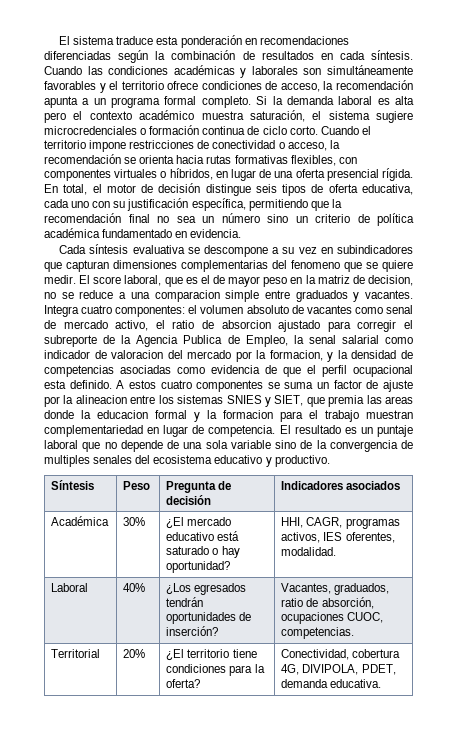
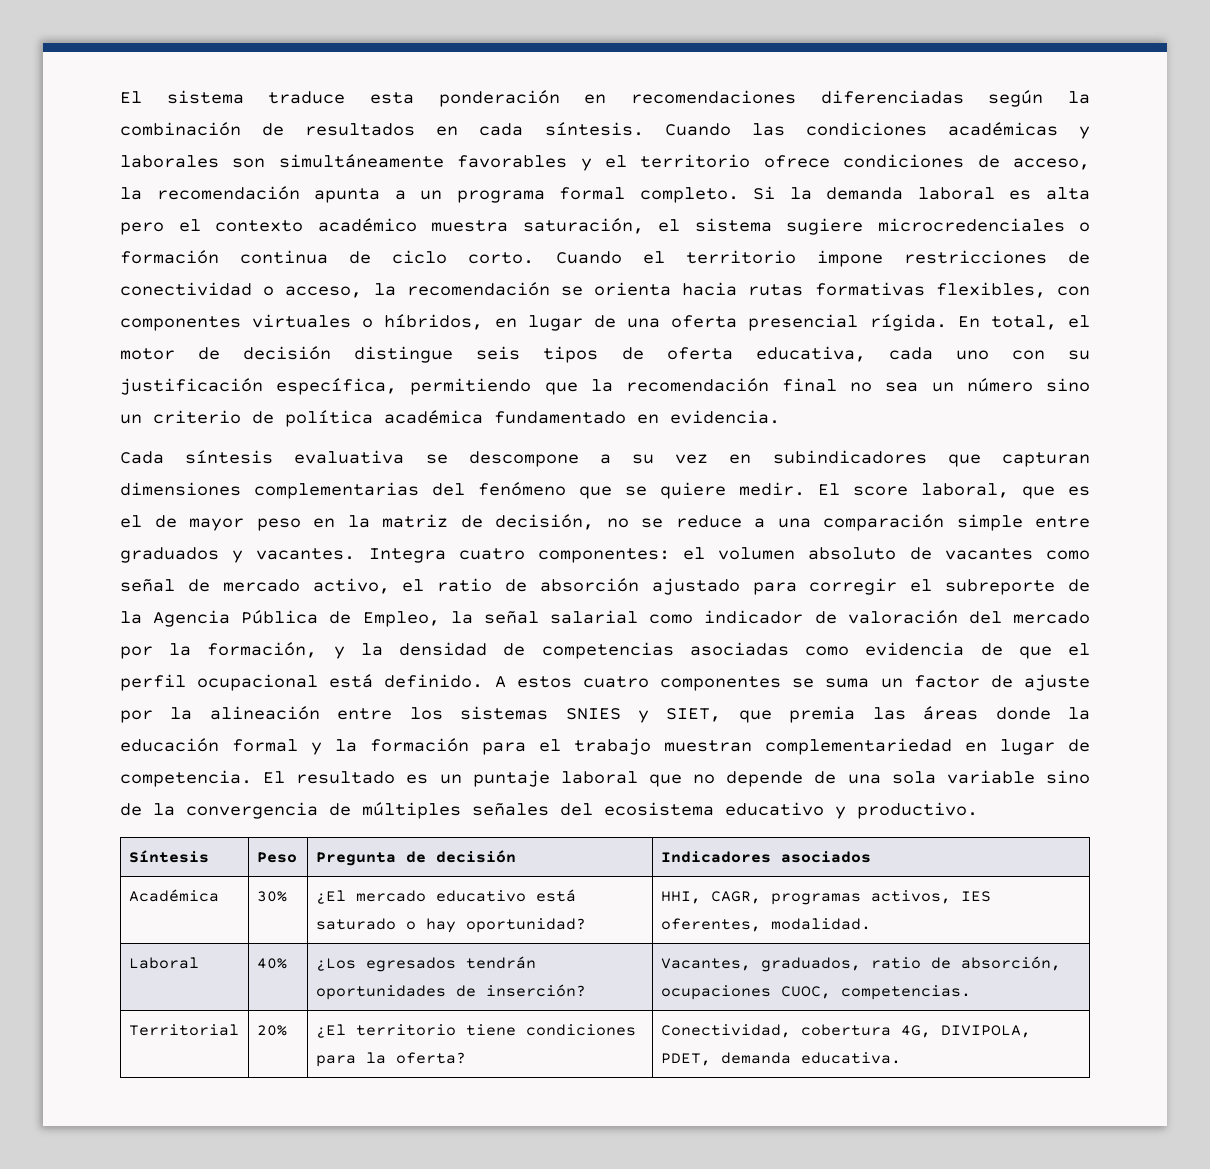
- Cada síntesis evaluativa se descompone a su vez en subindicadores que capturan dimensiones complementarias del fenomeno que se quiere medir.
+ Cada síntesis evaluativa se descompone a su vez en subindicadores que capturan dimensiones complementarias del fenómeno que se quiere medir.
- El score laboral, que es el de mayor peso en la matriz de decision, no se reduce a una comparacion simple entre graduados y vacantes.
+ El score laboral, que es el de mayor peso en la matriz de decisión, no se reduce a una comparación simple entre graduados y vacantes.
- Integra cuatro componentes: el volumen absoluto de vacantes como senal de mercado activo, el ratio de absorcion ajustado para corregir el subreporte de la Agencia Publica de Empleo, la senal salarial como indicador de valoracion del mercado por la formacion, y la densidad de competencias asociadas como evidencia de que el perfil ocupacional esta definido.
+ Integra cuatro componentes: el volumen absoluto de vacantes como señal de mercado activo, el ratio de absorción ajustado para corregir el subreporte de la Agencia Pública de Empleo, la señal salarial como indicador de valoración del mercado por la formación, y la densidad de competencias asociadas como evidencia de que el perfil ocupacional está definido.
- A estos cuatro componentes se suma un factor de ajuste por la alineacion entre los sistemas SNIES y SIET, que premia las areas donde la educacion formal y la formacion para el trabajo muestran complementariedad en lugar de competencia.
+ A estos cuatro componentes se suma un factor de ajuste por la alineación entre los sistemas SNIES y SIET, que premia las áreas donde la educación formal y la formación para el trabajo muestran complementariedad en lugar de competencia.
- El resultado es un puntaje laboral que no depende de una sola variable sino de la convergencia de multiples senales del ecosistema educativo y productivo.
+ El resultado es un puntaje laboral que no depende de una sola variable sino de la convergencia de múltiples señales del ecosistema educativo y productivo.

